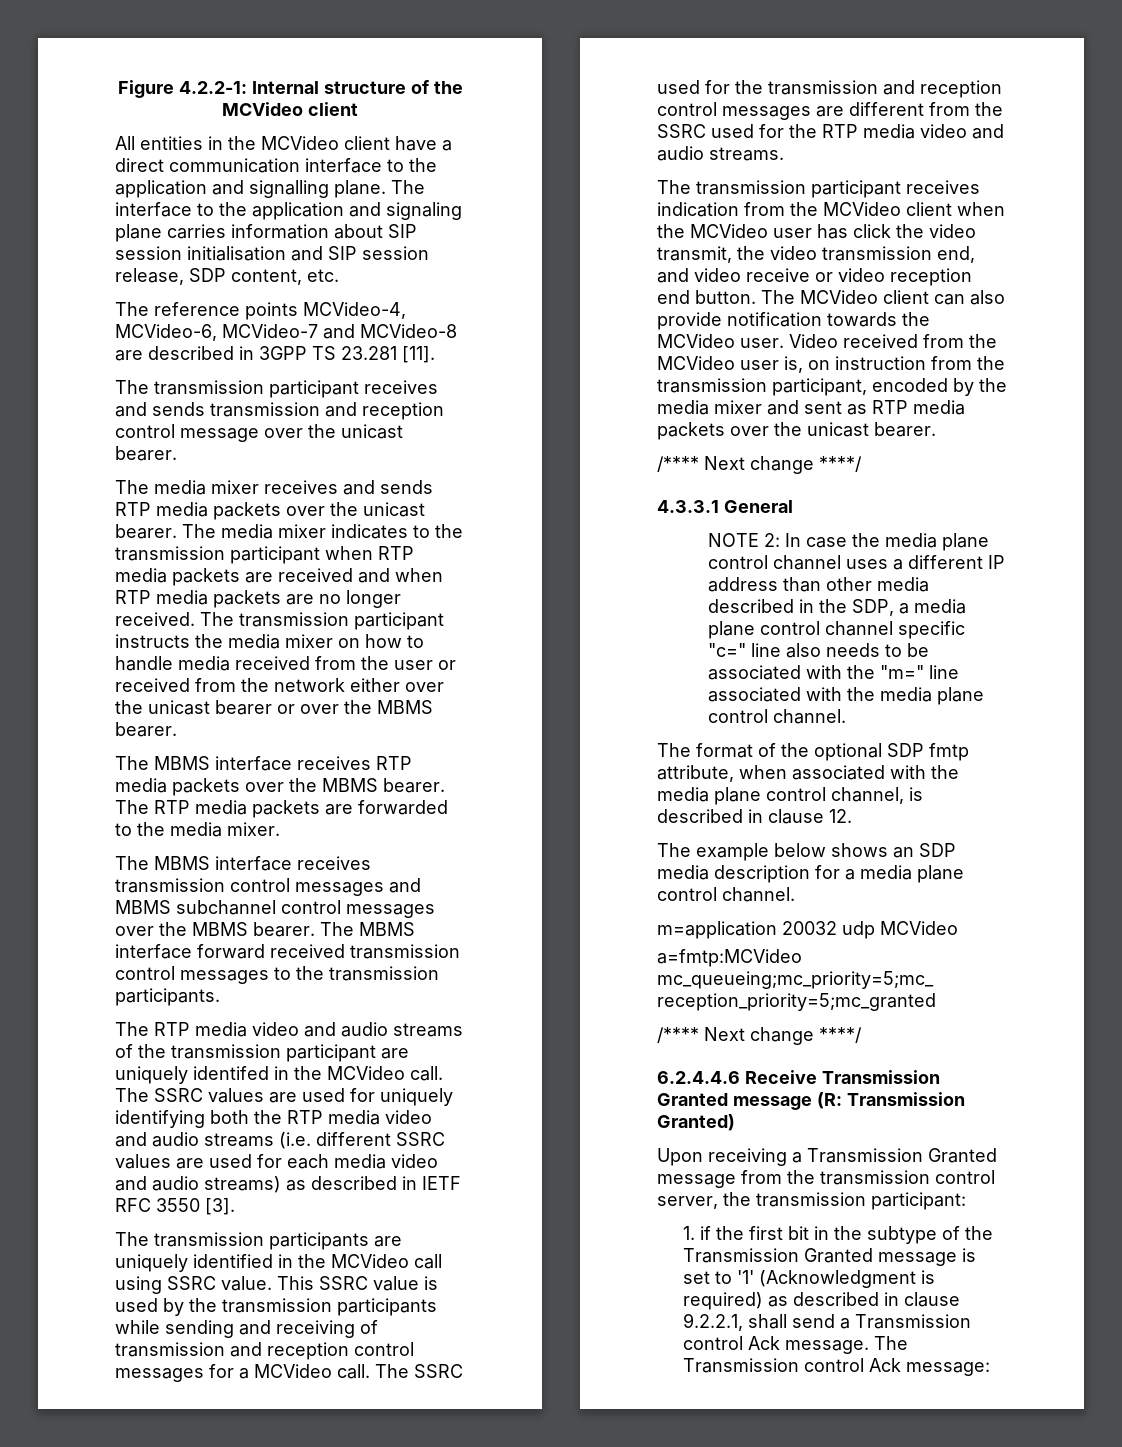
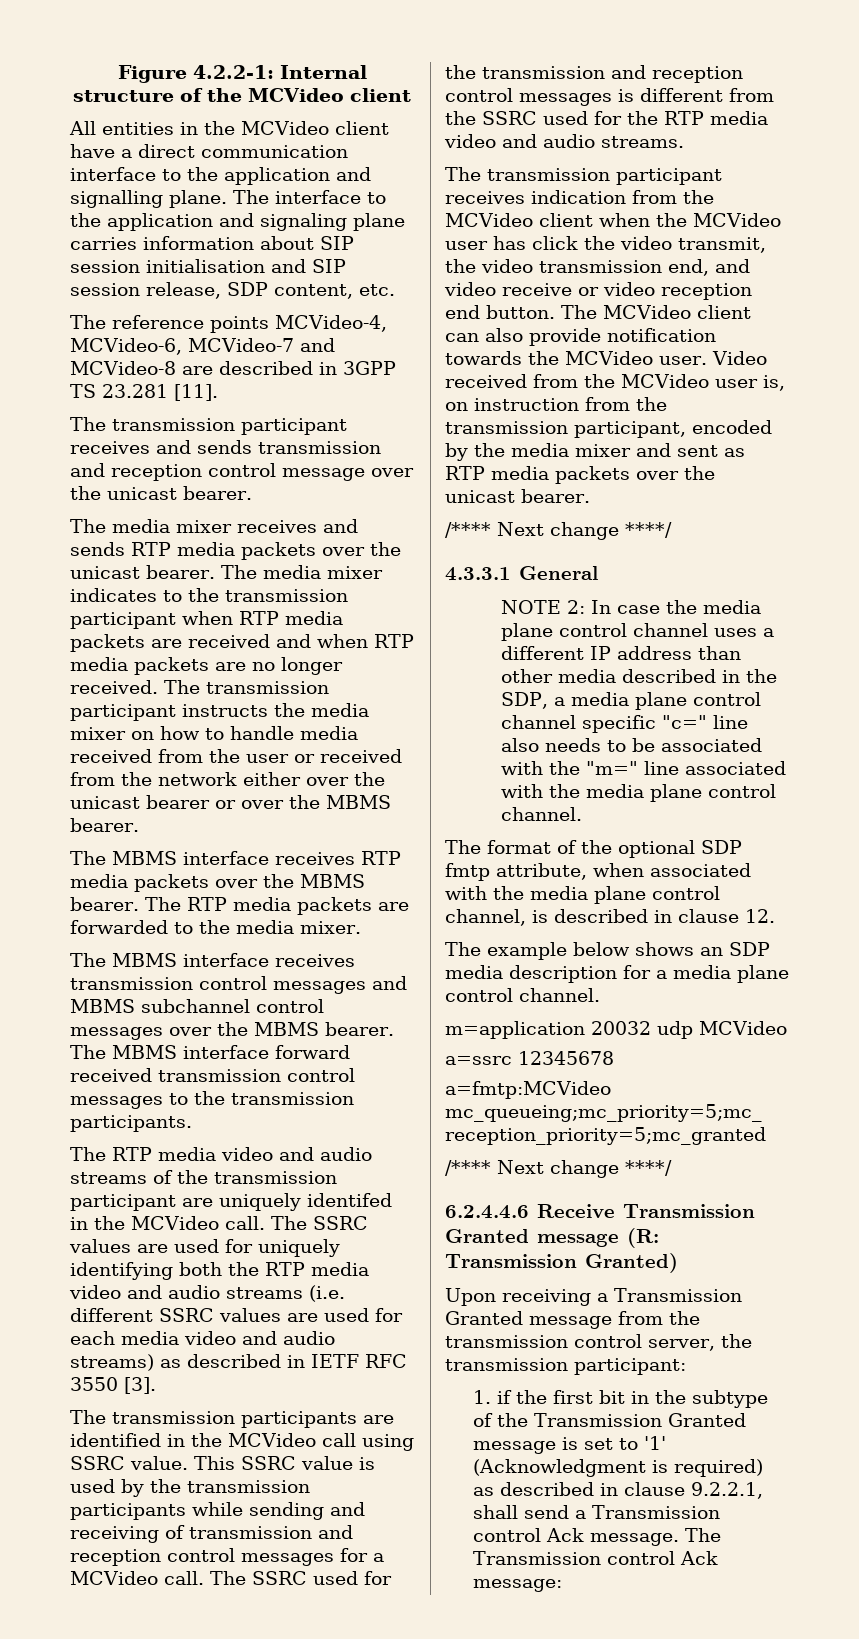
- The transmission participants are uniquely identified in the MCVideo call using SSRC value.
+ The transmission participants are identified in the MCVideo call using SSRC value.
- The SSRC used for the transmission and reception control messages are different from the SSRC used for the RTP media video and audio streams.
+ The SSRC used for the transmission and reception control messages is different from the SSRC used for the RTP media video and audio streams.
+ a=ssrc 12345678

